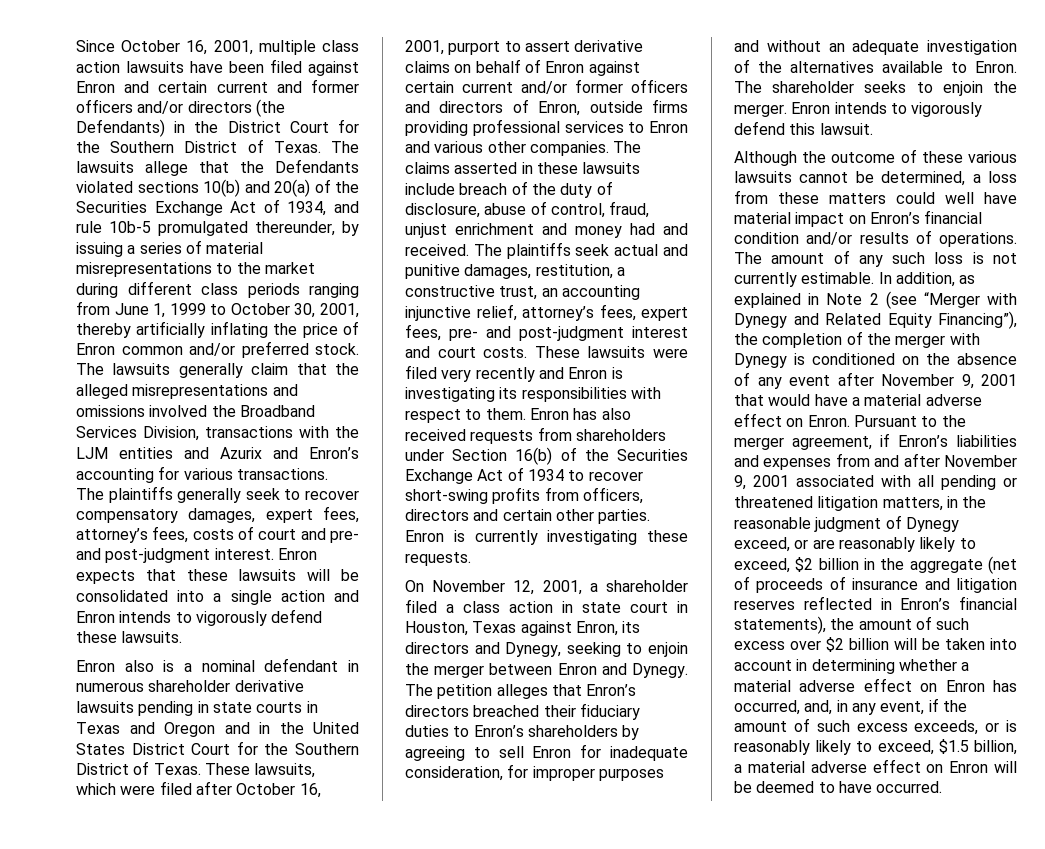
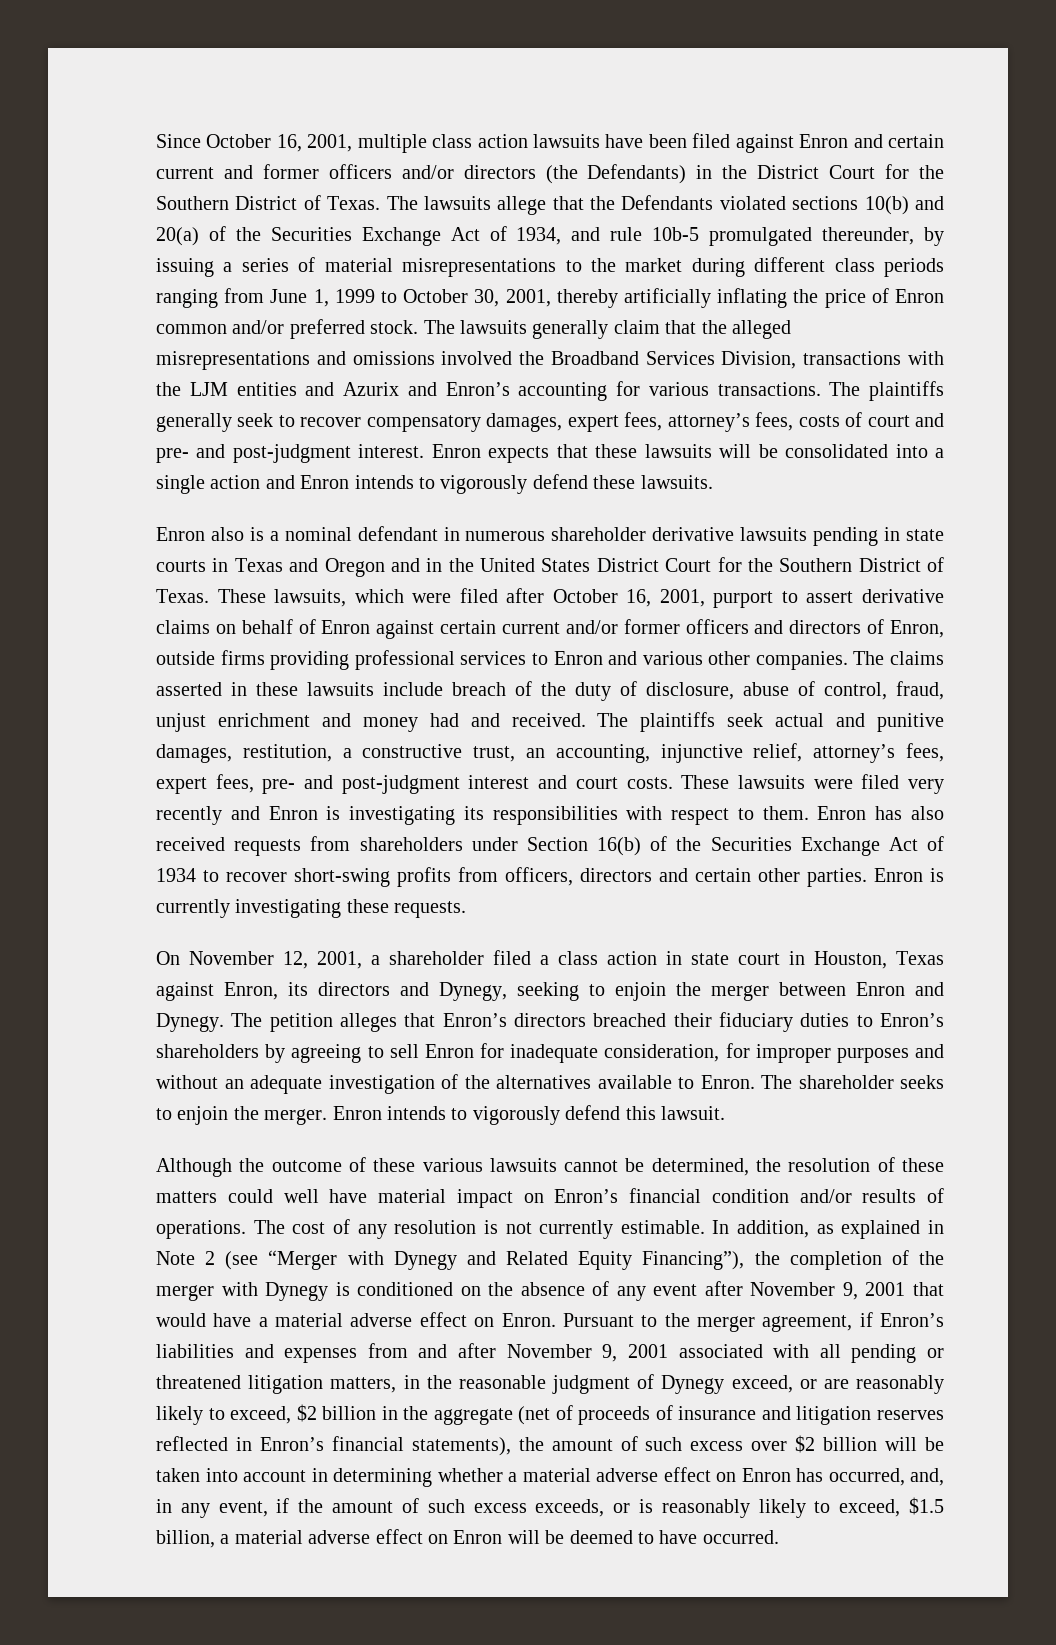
- The plaintiffs seek actual and punitive damages, restitution, a constructive trust, an accounting injunctive relief, attorney’s fees, expert fees, pre- and post-judgment interest and court costs.
+ The plaintiffs seek actual and punitive damages, restitution, a constructive trust, an accounting, injunctive relief, attorney’s fees, expert fees, pre- and post-judgment interest and court costs.
- Although the outcome of these various lawsuits cannot be determined, a loss from these matters could well have material impact on Enron’s financial condition and/or results of operations.
+ Although the outcome of these various lawsuits cannot be determined, the resolution of these matters could well have material impact on Enron’s financial condition and/or results of operations.
- The amount of any such loss is not currently estimable.
+ The cost of any resolution is not currently estimable.

